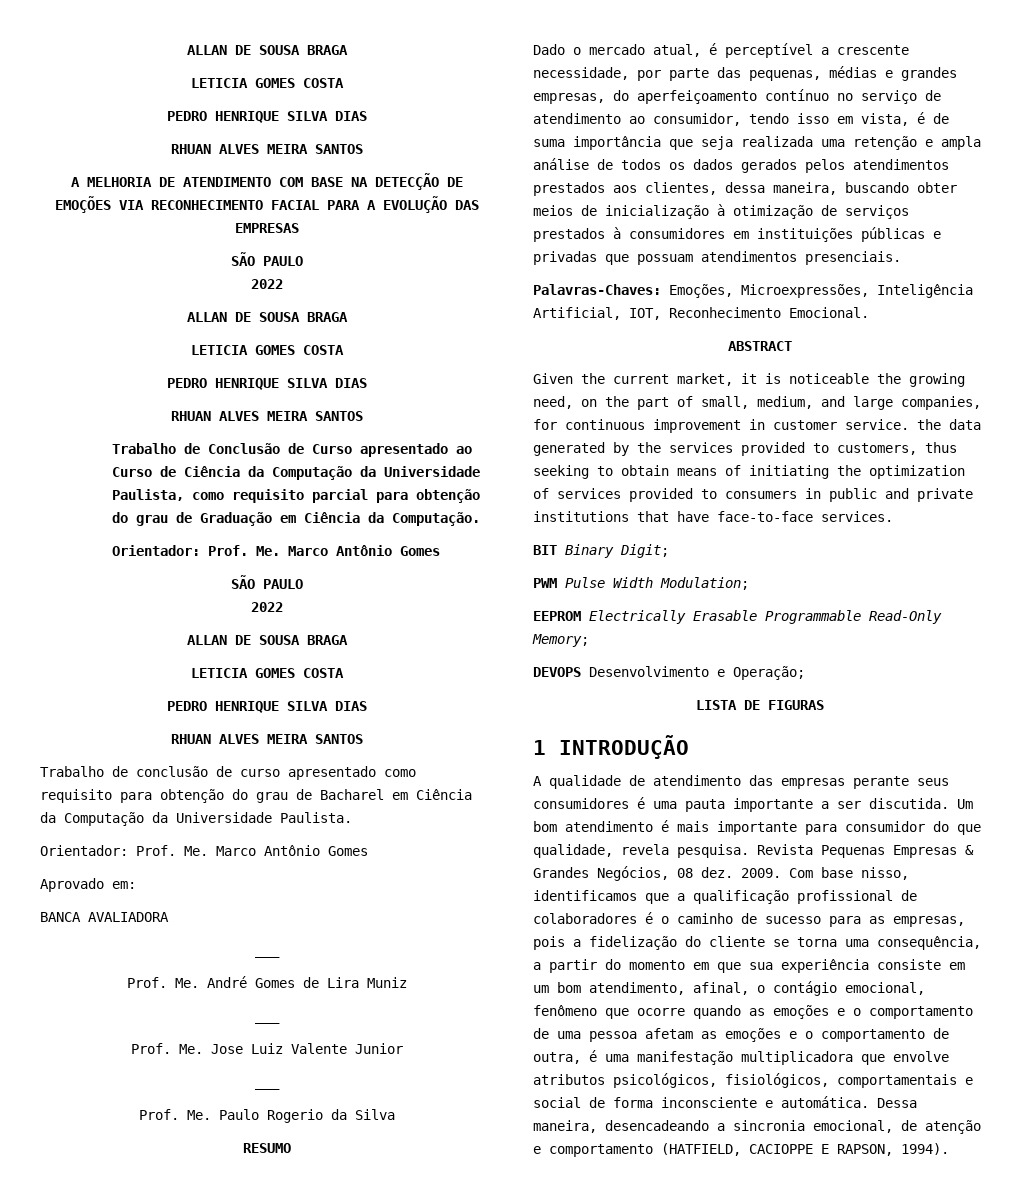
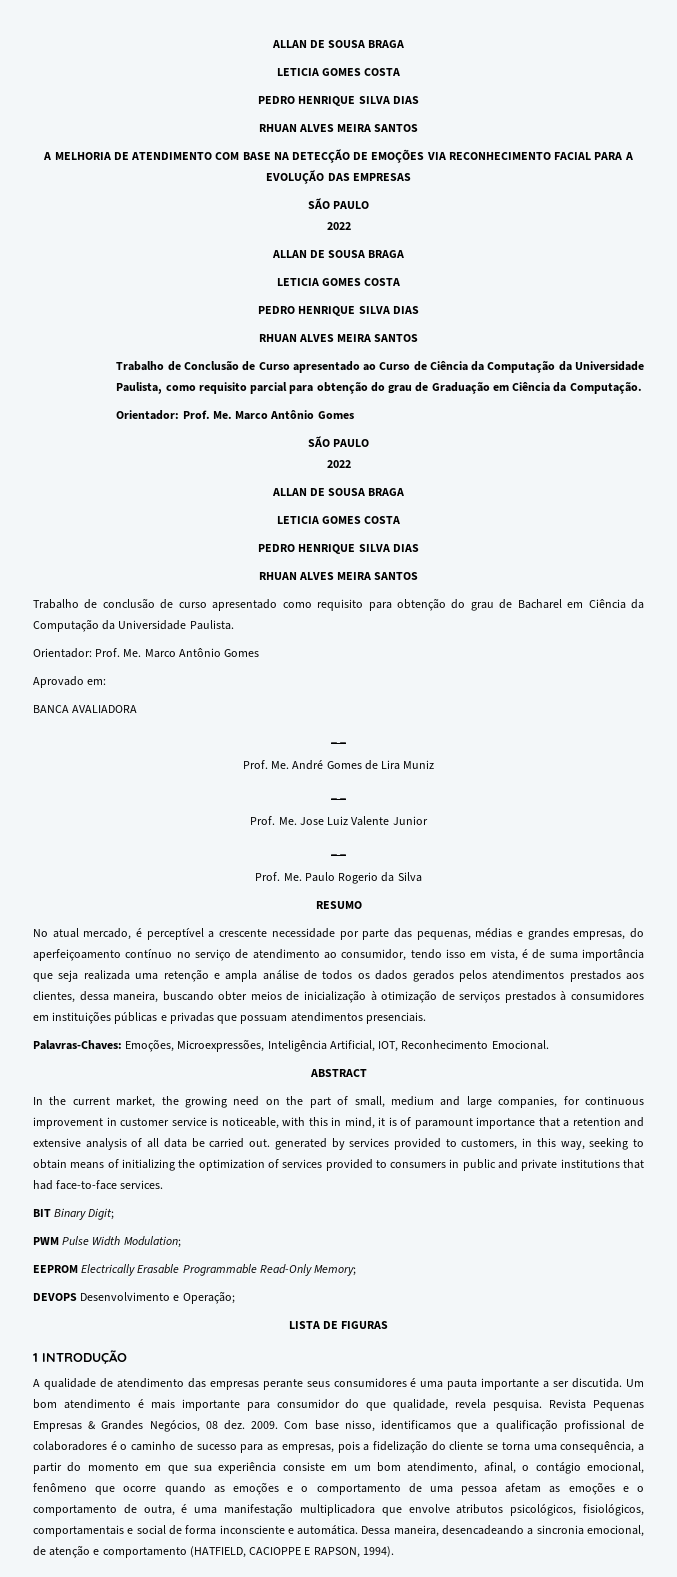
- Dado o mercado atual, é perceptível a crescente necessidade, por parte das pequenas, médias e grandes empresas, do aperfeiçoamento contínuo no serviço de atendimento ao consumidor, tendo isso em vista, é de suma importância que seja realizada uma retenção e ampla análise de todos os dados gerados pelos atendimentos prestados aos clientes, dessa maneira, buscando obter meios de inicialização à otimização de serviços prestados à consumidores em instituições públicas e privadas que possuam atendimentos presenciais.
+ No atual mercado, é perceptível a crescente necessidade por parte das pequenas, médias e grandes empresas, do aperfeiçoamento contínuo no serviço de atendimento ao consumidor, tendo isso em vista, é de suma importância que seja realizada uma retenção e ampla análise de todos os dados gerados pelos atendimentos prestados aos clientes, dessa maneira, buscando obter meios de inicialização à otimização de serviços prestados à consumidores em instituições públicas e privadas que possuam atendimentos presenciais.
- Given the current market, it is noticeable the growing need, on the part of small, medium, and large companies, for continuous improvement in customer service. the data generated by the services provided to customers, thus seeking to obtain means of initiating the optimization of services provided to consumers in public and private institutions that have face-to-face services.
+ In the current market, the growing need on the part of small, medium and large companies, for continuous improvement in customer service is noticeable, with this in mind, it is of paramount importance that a retention and extensive analysis of all data be carried out. generated by services provided to customers, in this way, seeking to obtain means of initializing the optimization of services provided to consumers in public and private institutions that had face-to-face services.

